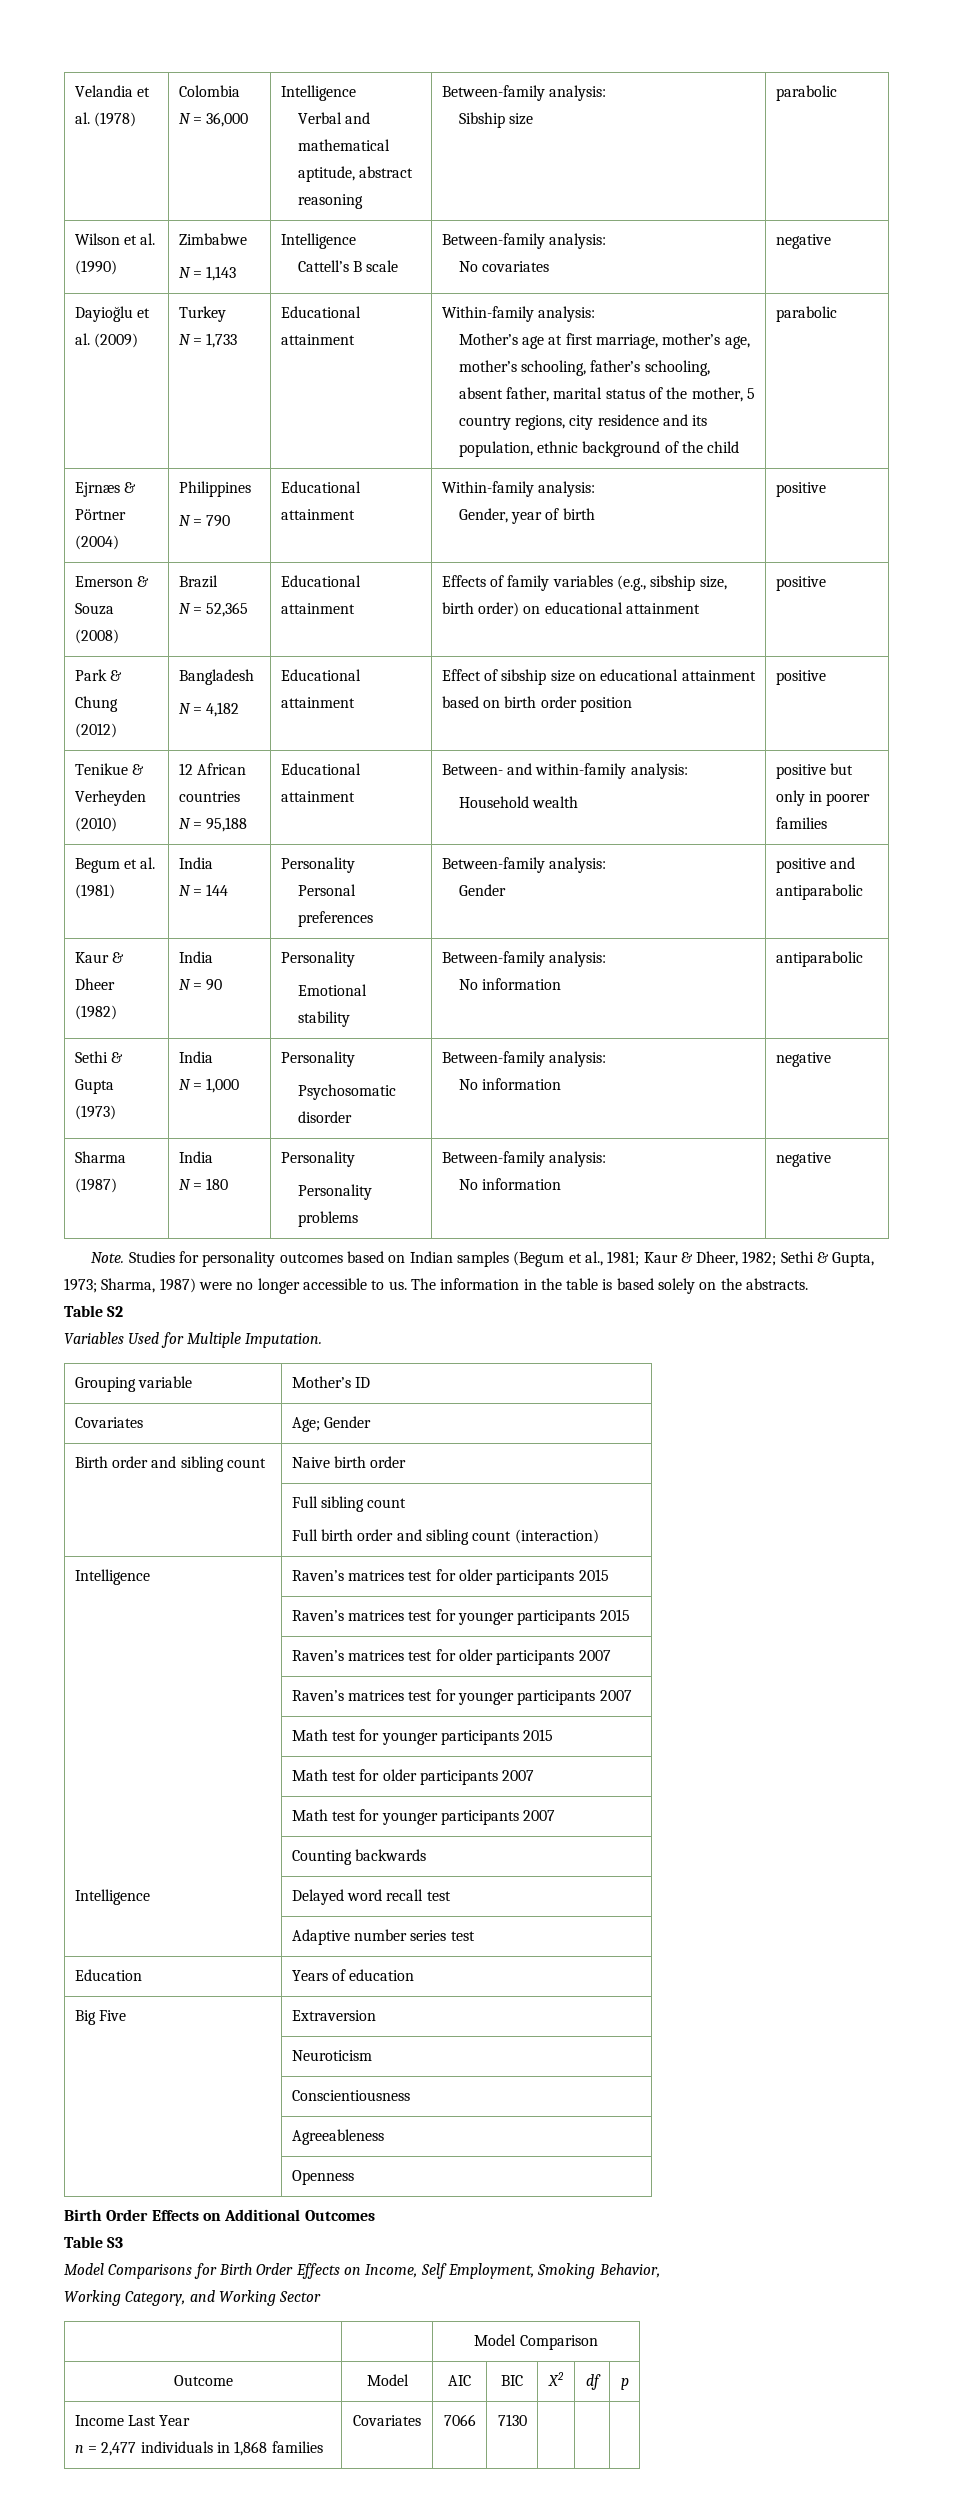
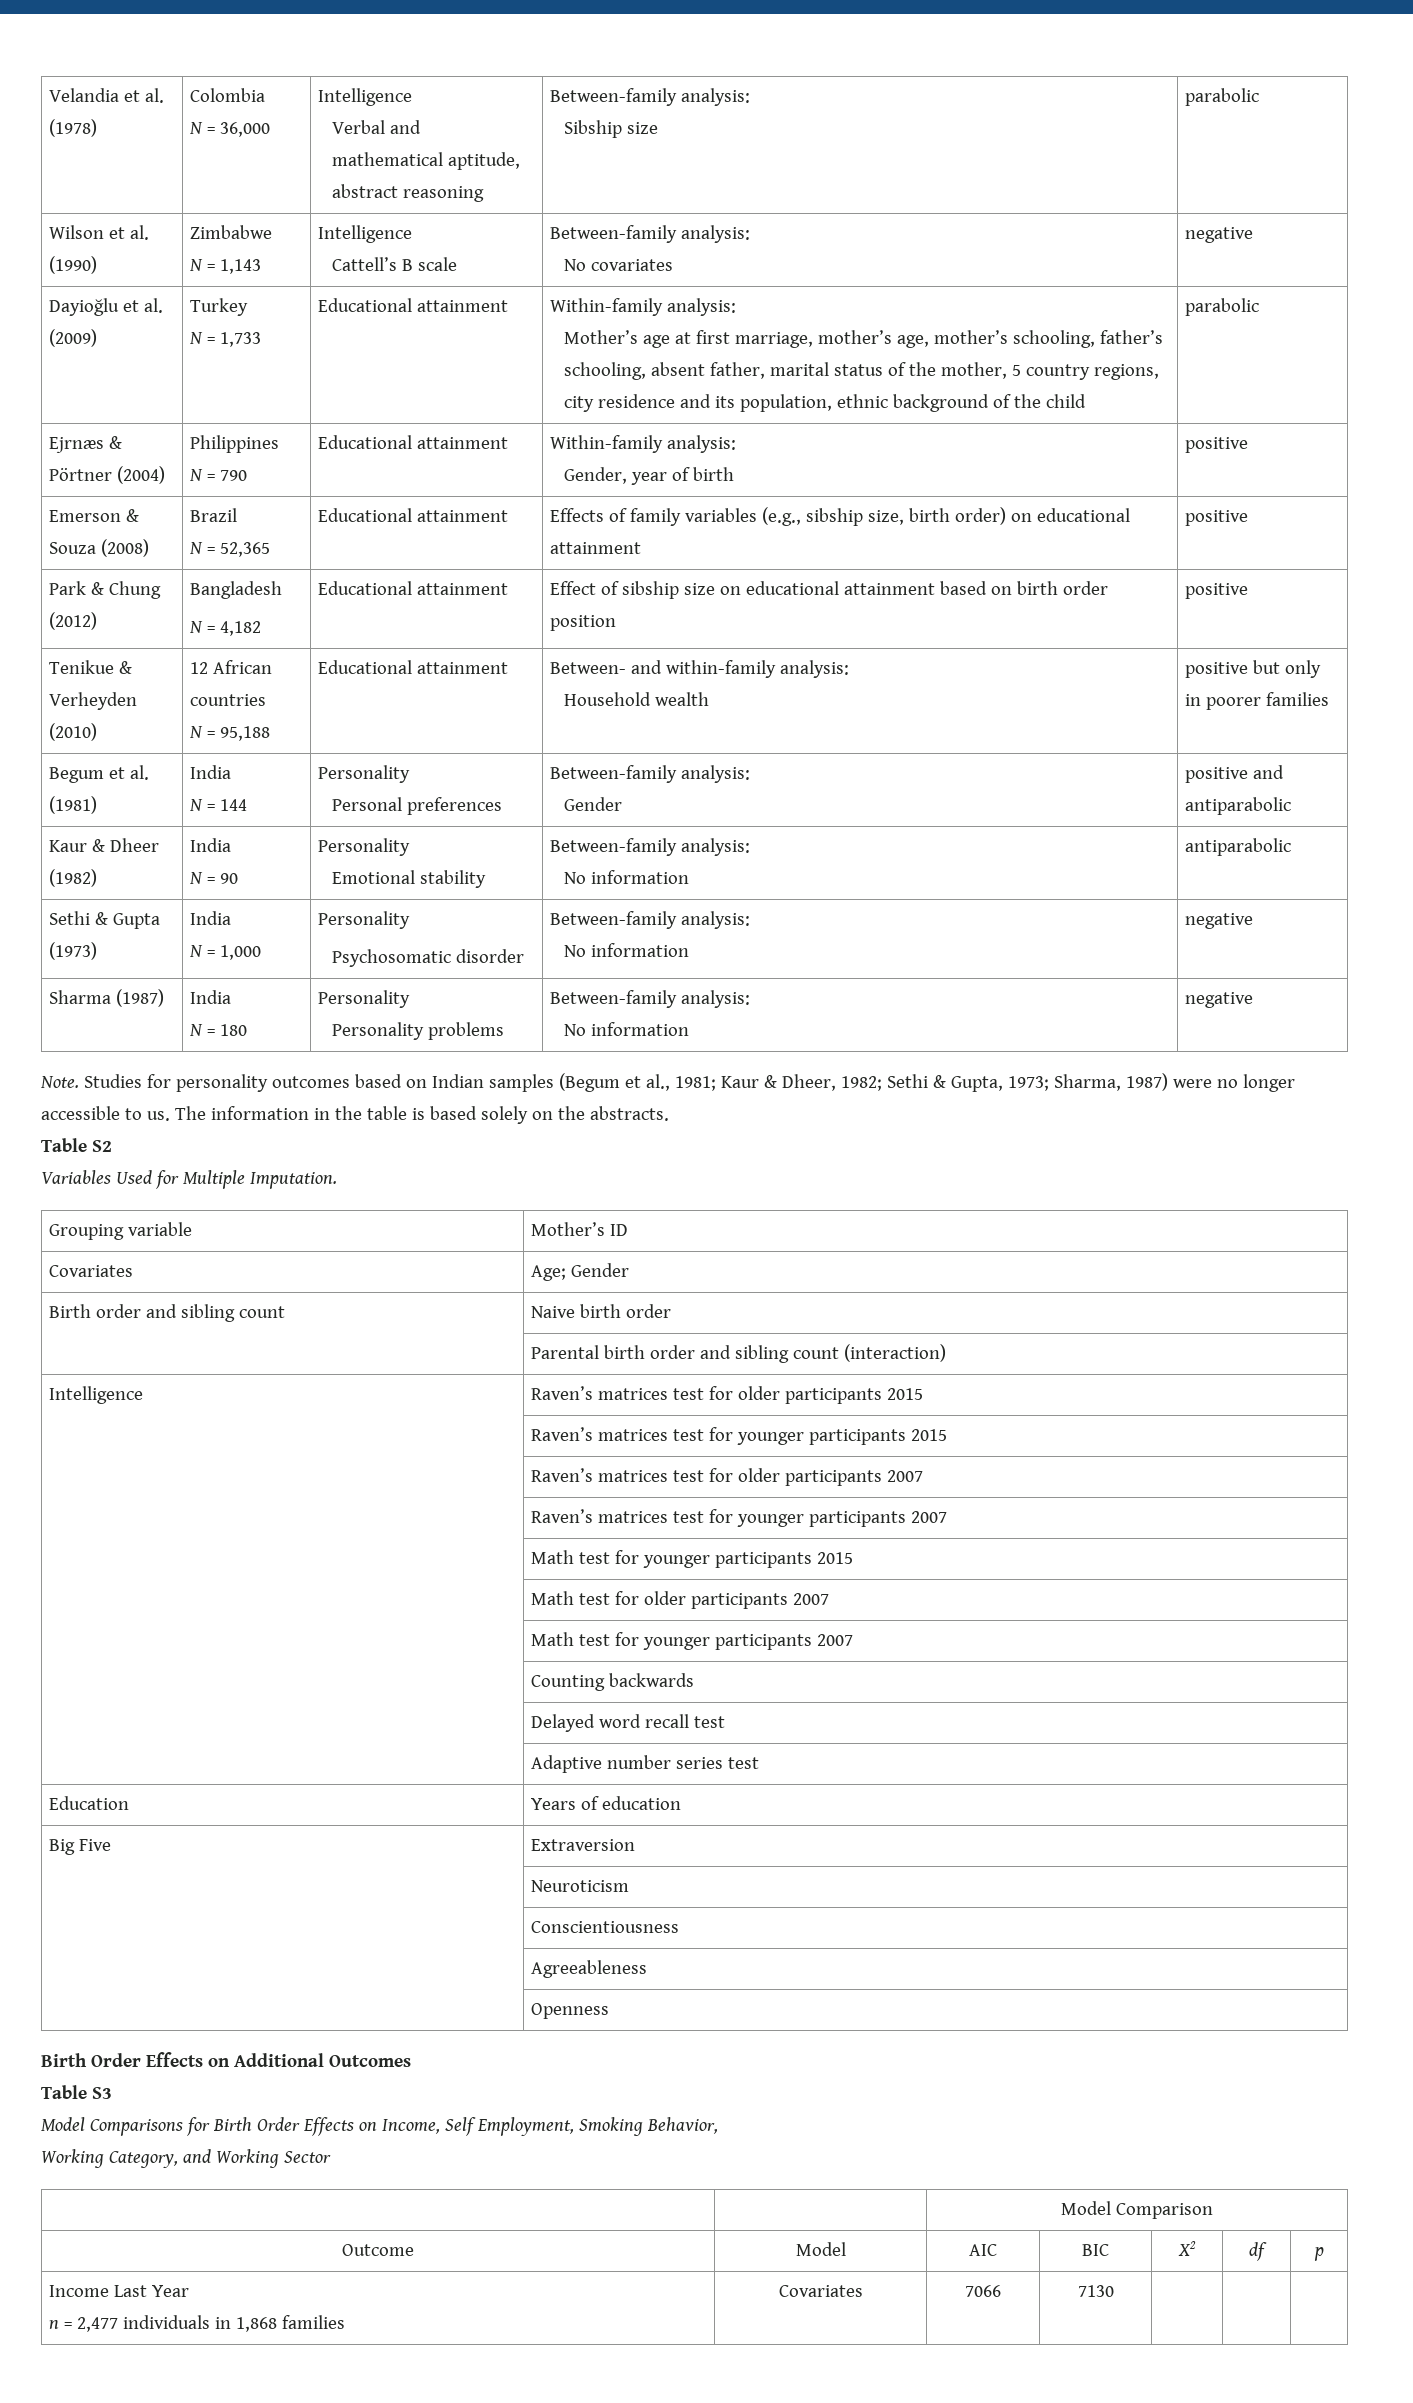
- | Full sibling count
- Full birth order and sibling count (interaction)
+ | Parental birth order and sibling count (interaction)
- Intelligence | Delayed word recall test
+ | Delayed word recall test

